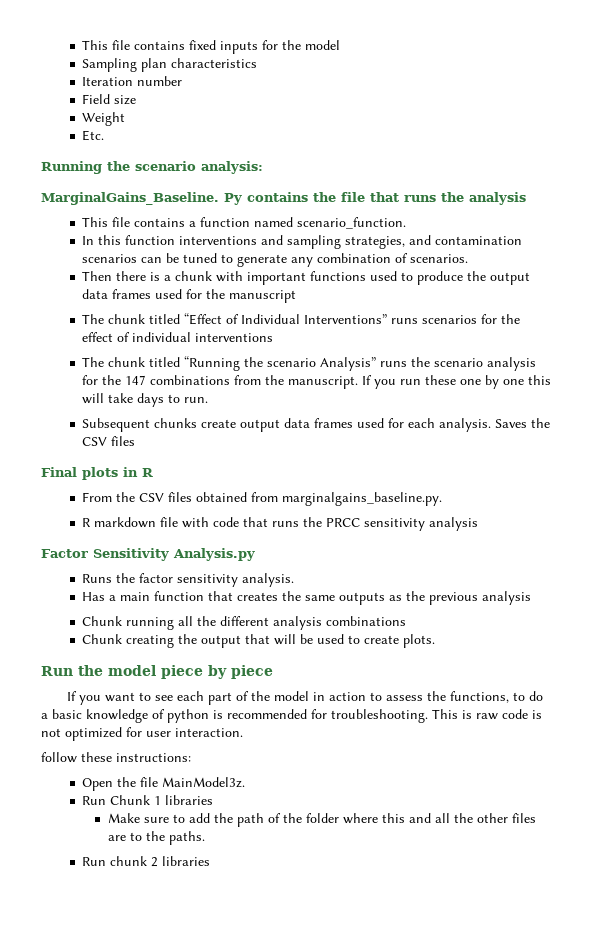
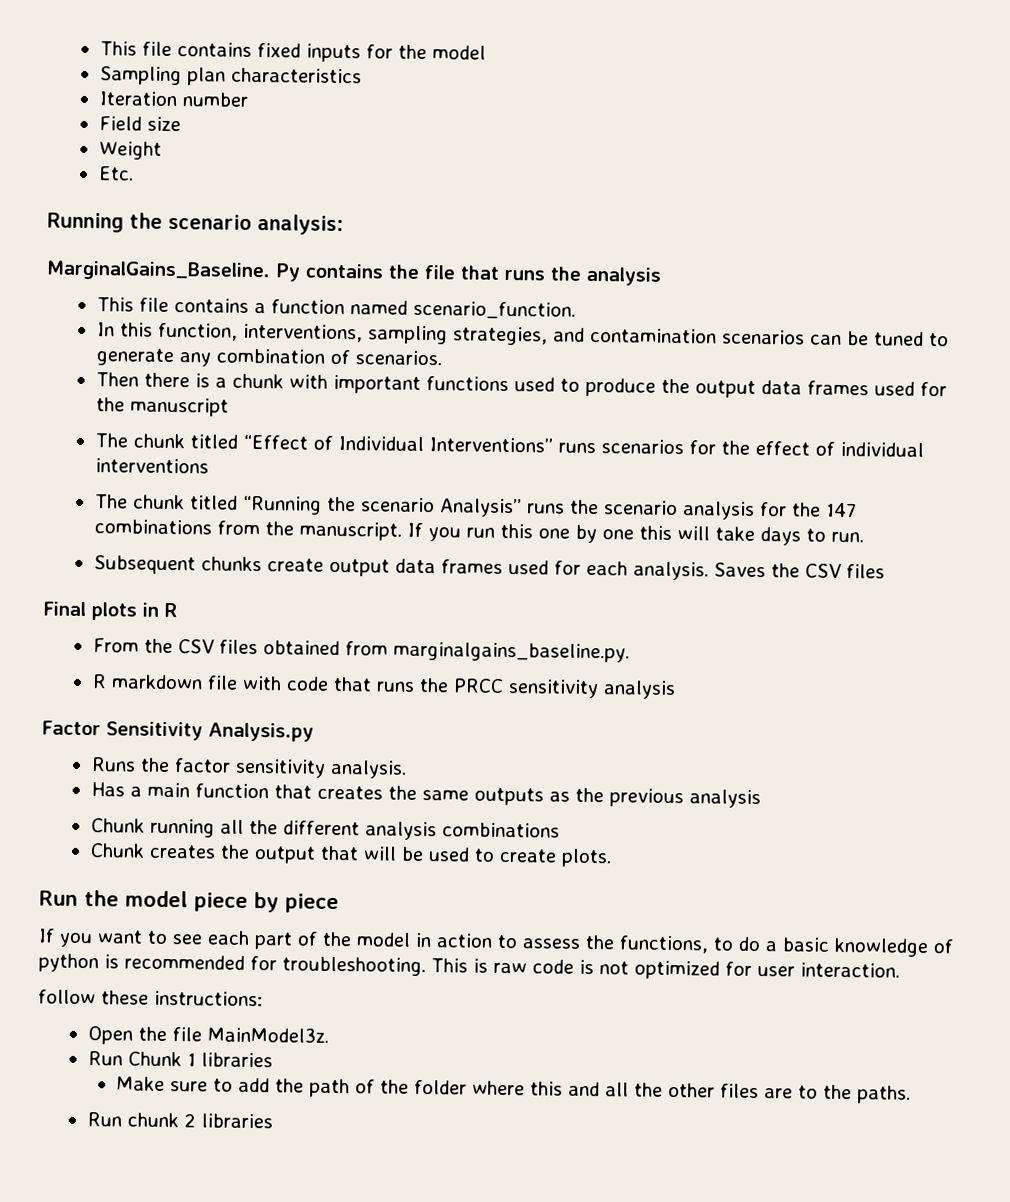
- In this function interventions and sampling strategies, and contamination scenarios can be tuned to generate any combination of scenarios.
+ In this function, interventions, sampling strategies, and contamination scenarios can be tuned to generate any combination of scenarios.
- If you run these one by one this will take days to run.
+ If you run this one by one this will take days to run.
- Chunk creating the output that will be used to create plots.
+ Chunk creates the output that will be used to create plots.

